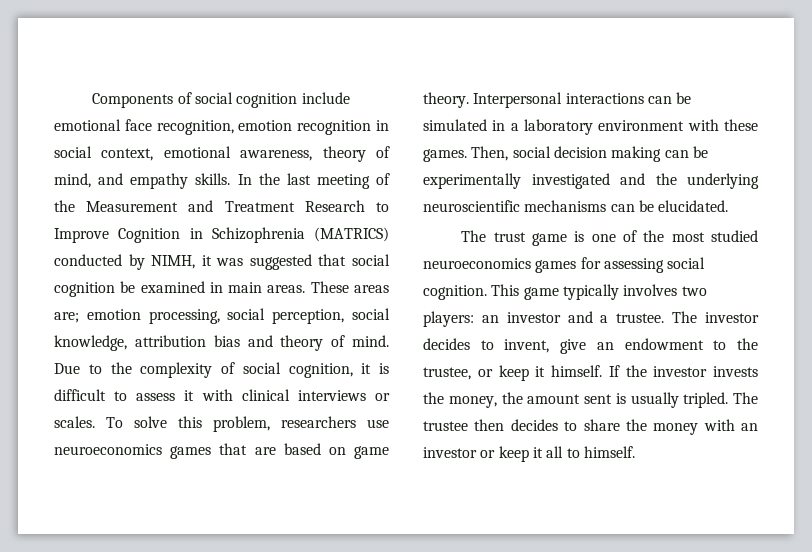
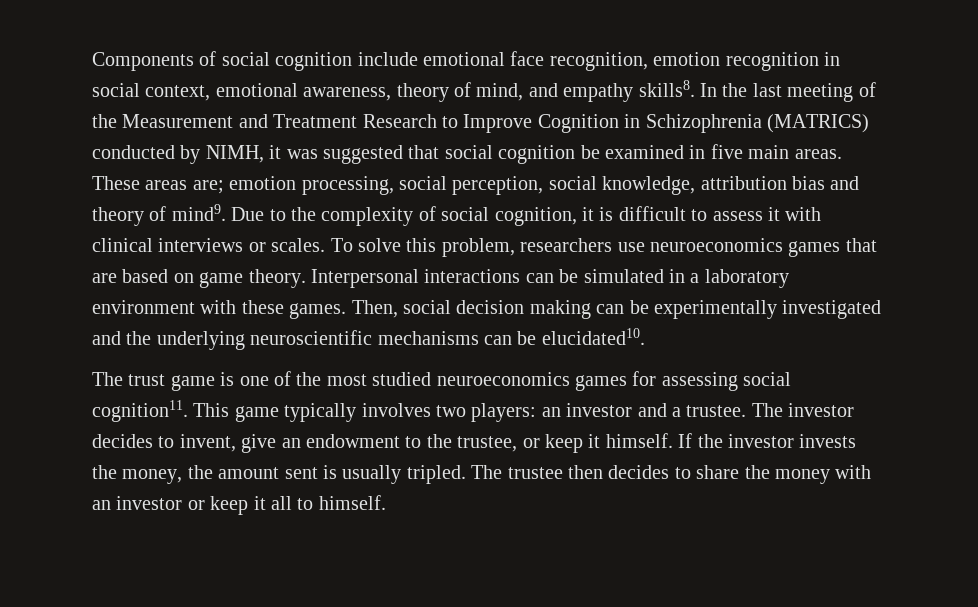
- Components of social cognition include emotional face recognition, emotion recognition in social context, emotional awareness, theory of mind, and empathy skills.
+ Components of social cognition include emotional face recognition, emotion recognition in social context, emotional awareness, theory of mind, and empathy skills8.
- In the last meeting of the Measurement and Treatment Research to Improve Cognition in Schizophrenia (MATRICS) conducted by NIMH, it was suggested that social cognition be examined in main areas.
+ In the last meeting of the Measurement and Treatment Research to Improve Cognition in Schizophrenia (MATRICS) conducted by NIMH, it was suggested that social cognition be examined in five main areas.
- These areas are; emotion processing, social perception, social knowledge, attribution bias and theory of mind.
+ These areas are; emotion processing, social perception, social knowledge, attribution bias and theory of mind9.
- Then, social decision making can be experimentally investigated and the underlying neuroscientific mechanisms can be elucidated.
+ Then, social decision making can be experimentally investigated and the underlying neuroscientific mechanisms can be elucidated10.
- The trust game is one of the most studied neuroeconomics games for assessing social cognition.
+ The trust game is one of the most studied neuroeconomics games for assessing social cognition11.

